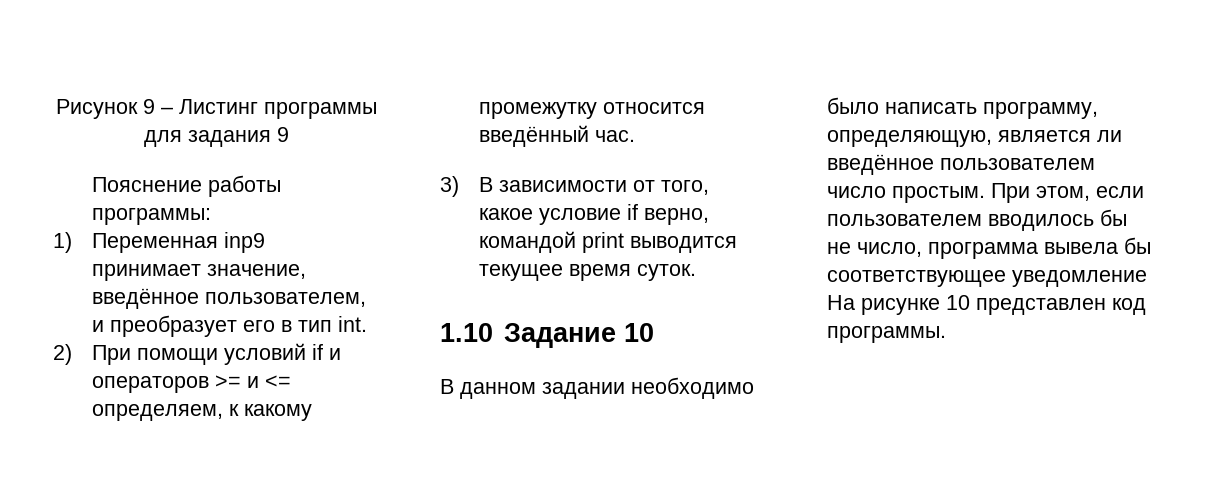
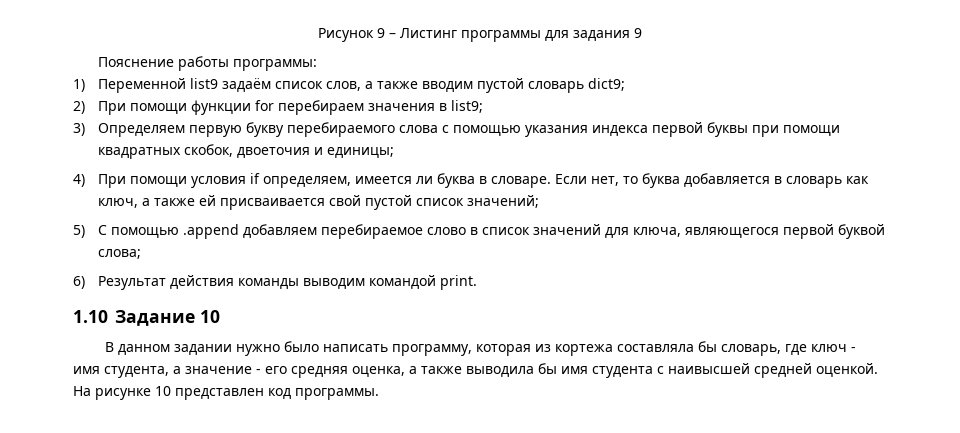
- 1) Переменная inp9 принимает значение, введённое пользователем, и преобразует его в тип int.
- 2) При помощи условий if и операторов >= и <= определяем, к какому промежутку относится введённый час.
- 3) В зависимости от того, какое условие if верно, командой print выводится текущее время суток.
+ 1) Переменной list9 задаём список слов, а также вводим пустой словарь dict9;
+ 2) При помощи функции for перебираем значения в list9;
+ 3) Определяем первую букву перебираемого слова с помощью указания индекса первой буквы при помощи квадратных скобок, двоеточия и единицы;
+ 4) При помощи условия if определяем, имеется ли буква в словаре. Если нет, то буква добавляется в словарь как ключ, а также ей присваивается свой пустой список значений;
+ 5) С помощью .append добавляем перебираемое слово в список значений для ключа, являющегося первой буквой слова;
+ 6) Результат действия команды выводим командой print.
- В данном задании необходимо было написать программу, определяющую, является ли введённое пользователем число простым. При этом, если пользователем вводилось бы не число, программа вывела бы соответствующее уведомление На рисунке 10 представлен код программы.
+ В данном задании нужно было написать программу, которая из кортежа составляла бы словарь, где ключ - имя студента, а значение - его средняя оценка, а также выводила бы имя студента с наивысшей средней оценкой. На рисунке 10 представлен код программы.

